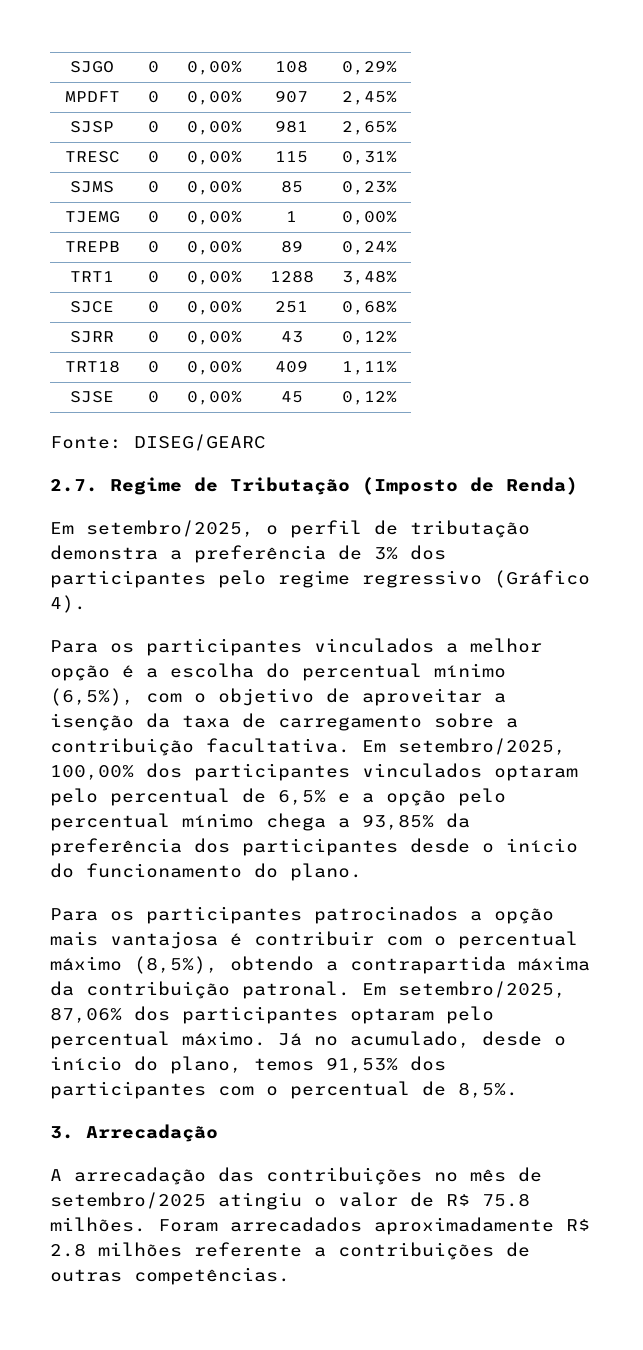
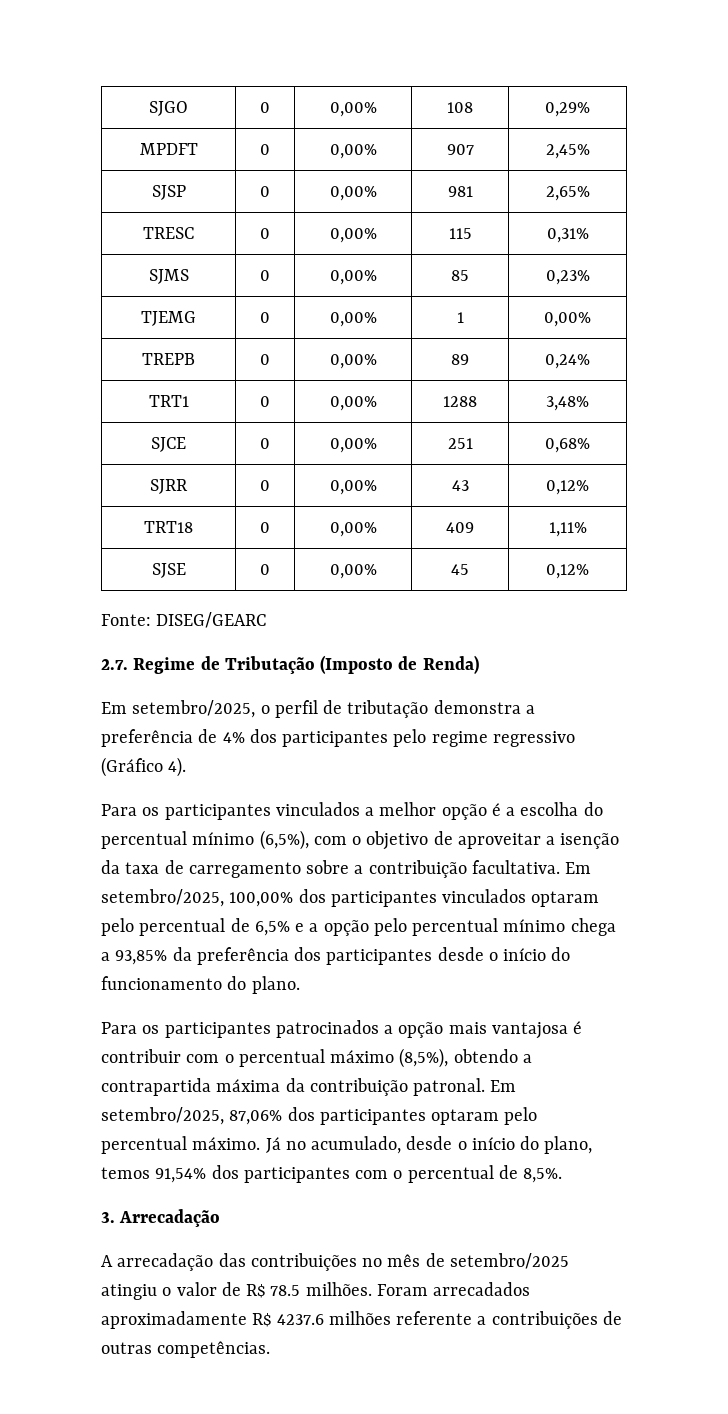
- Em setembro/2025, o perfil de tributação demonstra a preferência de 3% dos participantes pelo regime regressivo (Gráfico 4).
+ Em setembro/2025, o perfil de tributação demonstra a preferência de 4% dos participantes pelo regime regressivo (Gráfico 4).
- Já no acumulado, desde o início do plano, temos 91,53% dos participantes com o percentual de 8,5%.
+ Já no acumulado, desde o início do plano, temos 91,54% dos participantes com o percentual de 8,5%.
- A arrecadação das contribuições no mês de setembro/2025 atingiu o valor de R$ 75.8 milhões.
+ A arrecadação das contribuições no mês de setembro/2025 atingiu o valor de R$ 78.5 milhões.
- Foram arrecadados aproximadamente R$ 2.8 milhões referente a contribuições de outras competências.
+ Foram arrecadados aproximadamente R$ 4237.6 milhões referente a contribuições de outras competências.

